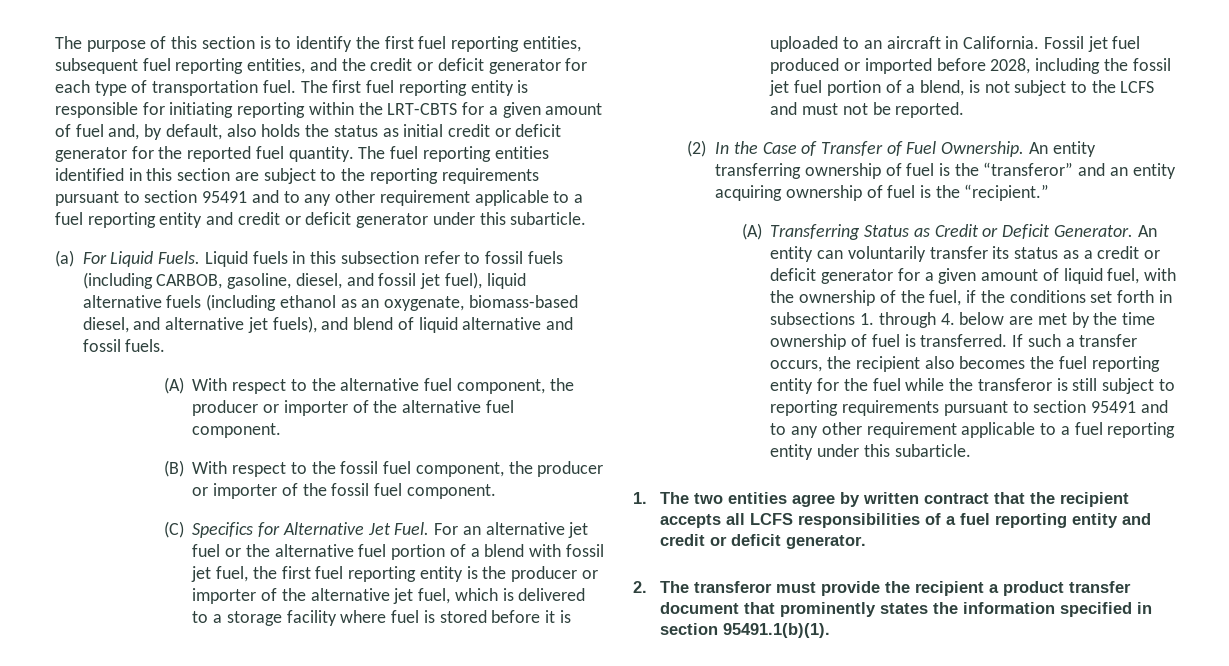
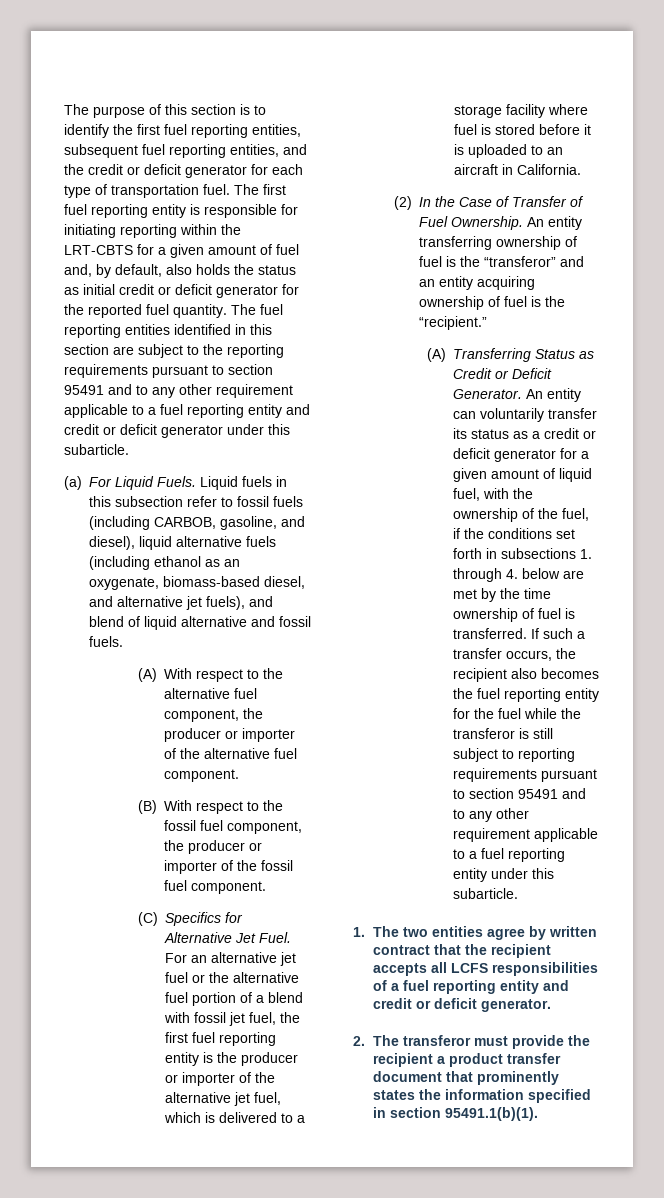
- Liquid fuels in this subsection refer to fossil fuels (including CARBOB, gasoline, diesel, and fossil jet fuel), liquid alternative fuels (including ethanol as an oxygenate, biomass-based diesel, and alternative jet fuels), and blend of liquid alternative and fossil fuels.
+ Liquid fuels in this subsection refer to fossil fuels (including CARBOB, gasoline, and diesel), liquid alternative fuels (including ethanol as an oxygenate, biomass-based diesel, and alternative jet fuels), and blend of liquid alternative and fossil fuels.
- Fossil jet fuel produced or imported before 2028, including the fossil jet fuel portion of a blend, is not subject to the LCFS and must not be reported.

